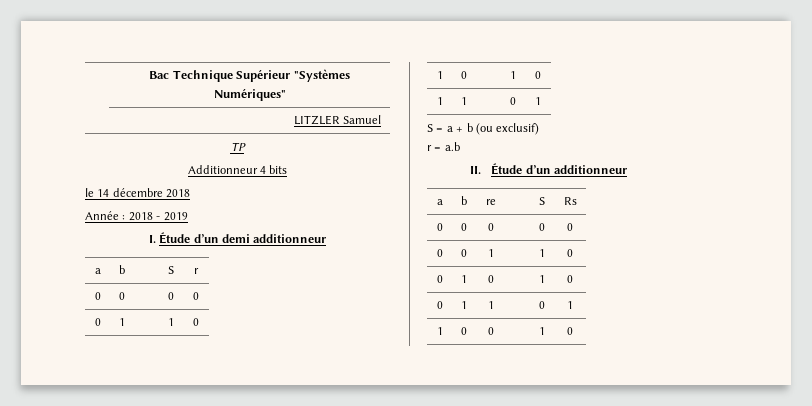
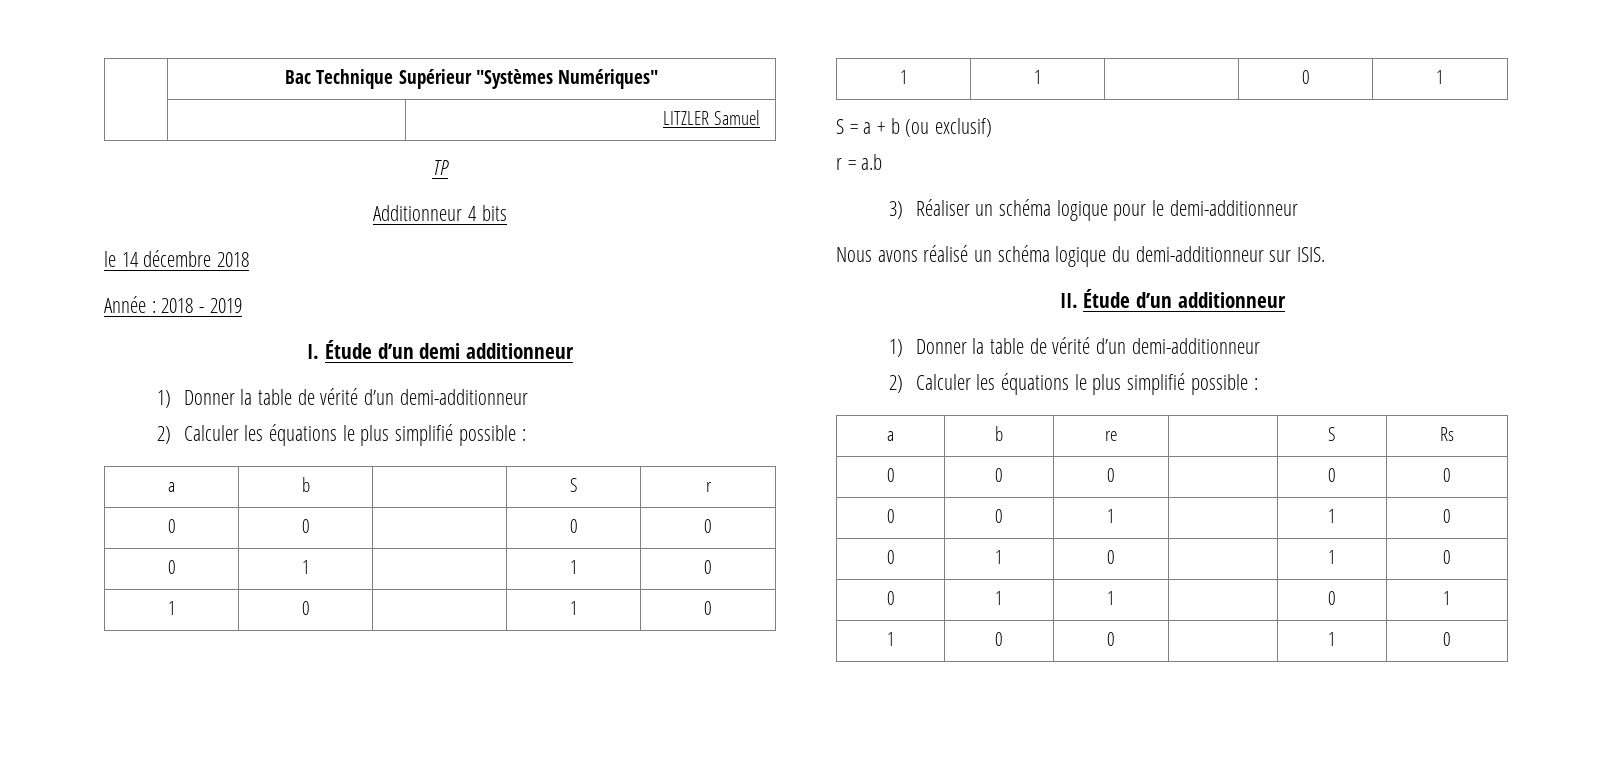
  I. Étude d’un demi additionneur
+ 1) Donner la table de vérité d’un demi-additionneur
+ 2) Calculer les équations le plus simplifié possible :
+ 3) Réaliser un schéma logique pour le demi-additionneur
+ Nous avons réalisé un schéma logique du demi-additionneur sur ISIS.
  II. Étude d’un additionneur
+ 1) Donner la table de vérité d’un demi-additionneur
+ 2) Calculer les équations le plus simplifié possible :

